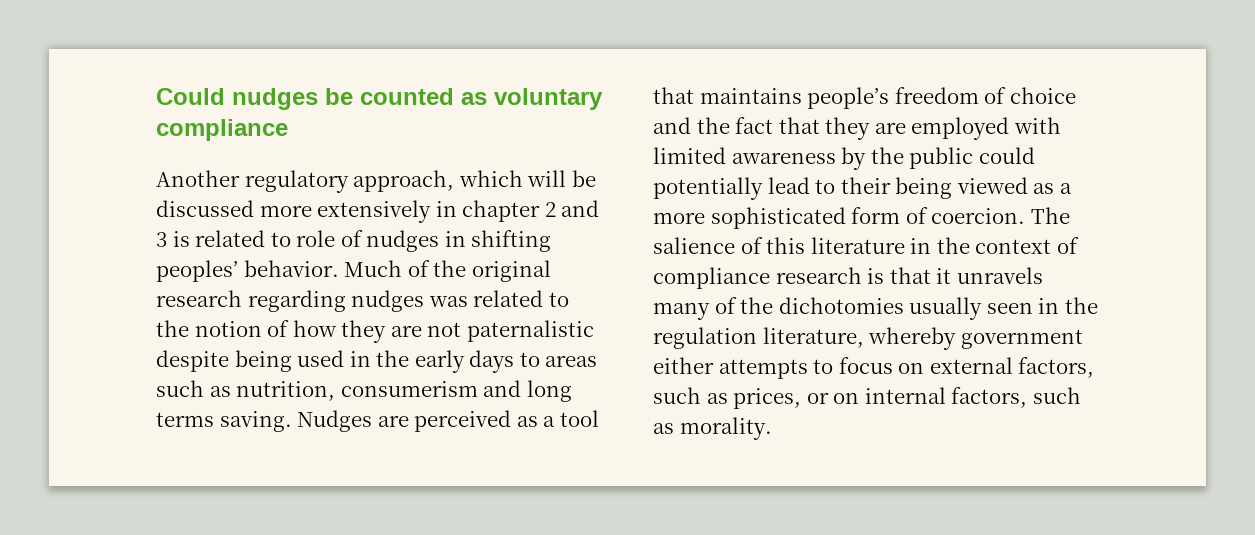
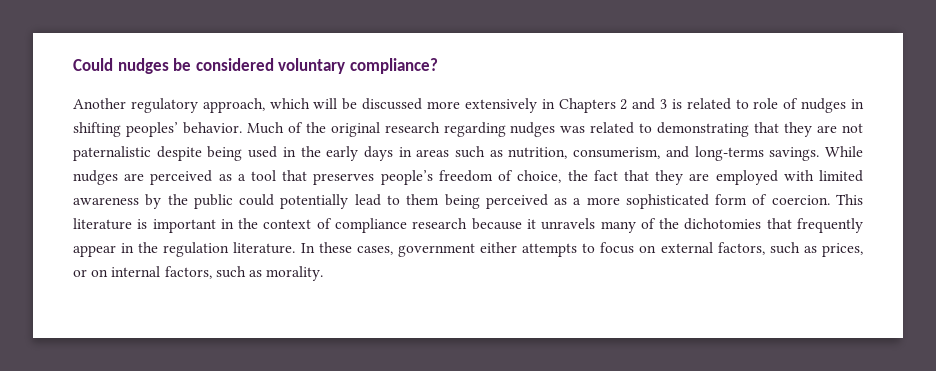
- Could nudges be counted as voluntary compliance
+ Could nudges be considered voluntary compliance?
- Another regulatory approach, which will be discussed more extensively in chapter 2 and 3 is related to role of nudges in shifting peoples’ behavior.
+ Another regulatory approach, which will be discussed more extensively in Chapters 2 and 3 is related to role of nudges in shifting peoples’ behavior.
- Much of the original research regarding nudges was related to the notion of how they are not paternalistic despite being used in the early days to areas such as nutrition, consumerism and long terms saving. Nudges are perceived as a tool that maintains people’s freedom of choice and the fact that they are employed with limited awareness by the public could potentially lead to their being viewed as a more sophisticated form of coercion.
+ Much of the original research regarding nudges was related to demonstrating that they are not paternalistic despite being used in the early days in areas such as nutrition, consumerism, and long-terms savings. While nudges are perceived as a tool that preserves people’s freedom of choice, the fact that they are employed with limited awareness by the public could potentially lead to them being perceived as a more sophisticated form of coercion.
- The salience of this literature in the context of compliance research is that it unravels many of the dichotomies usually seen in the regulation literature, whereby government either attempts to focus on external factors, such as prices, or on internal factors, such as morality.
+ This literature is important in the context of compliance research because it unravels many of the dichotomies that frequently appear in the regulation literature. In these cases, government either attempts to focus on external factors, such as prices, or on internal factors, such as morality.

